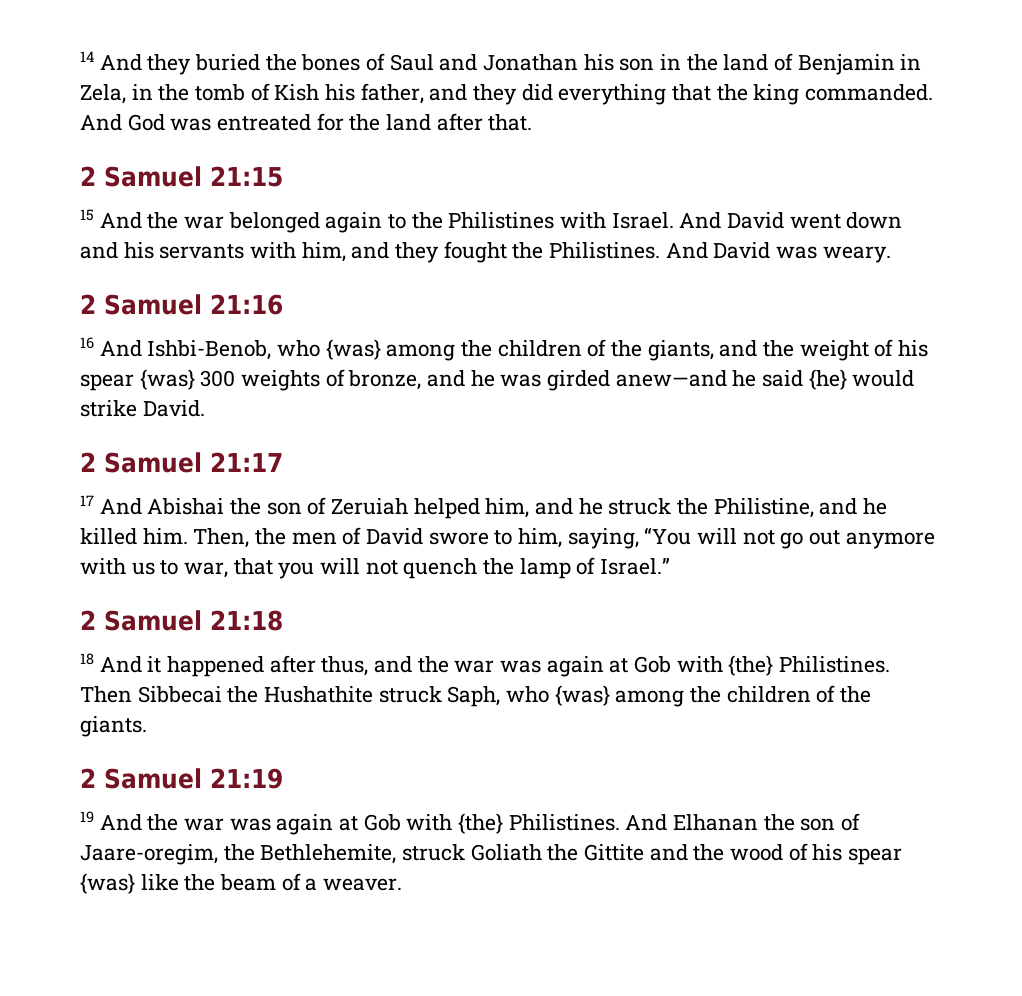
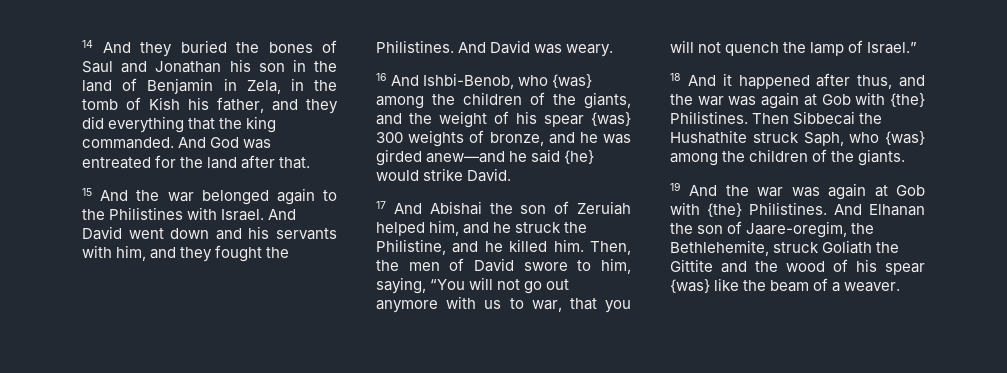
- 2 Samuel 21:15
- 2 Samuel 21:16
- 2 Samuel 21:17
- 2 Samuel 21:18
- 2 Samuel 21:19

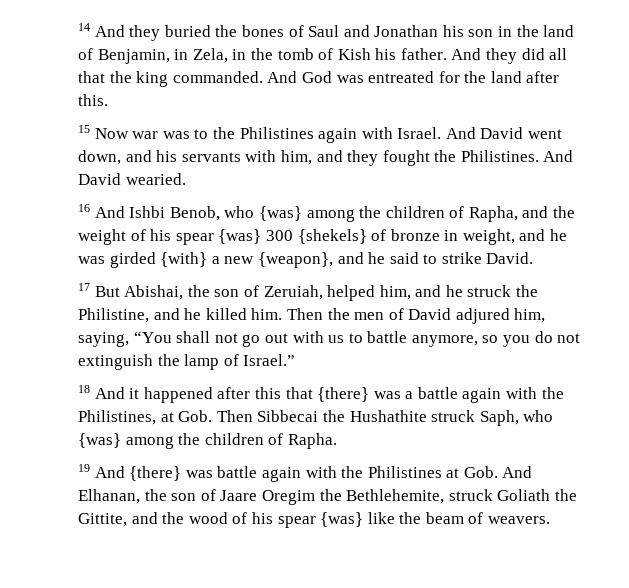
- 14 And they buried the bones of Saul and Jonathan his son in the land of Benjamin in Zela, in the tomb of Kish his father, and they did everything that the king commanded.
+ 14 And they buried the bones of Saul and Jonathan his son in the land of Benjamin, in Zela, in the tomb of Kish his father. And they did all that the king commanded.
- And God was entreated for the land after that.
+ And God was entreated for the land after this.
- 15 And the war belonged again to the Philistines with Israel.
+ 15 Now war was to the Philistines again with Israel.
- And David went down and his servants with him, and they fought the Philistines.
+ And David went down, and his servants with him, and they fought the Philistines.
- And David was weary.
+ And David wearied.
- 16 And Ishbi-Benob, who {was} among the children of the giants, and the weight of his spear {was} 300 weights of bronze, and he was girded anew—and he said {he} would strike David.
+ 16 And Ishbi Benob, who {was} among the children of Rapha, and the weight of his spear {was} 300 {shekels} of bronze in weight, and he was girded {with} a new {weapon}, and he said to strike David.
- 17 And Abishai the son of Zeruiah helped him, and he struck the Philistine, and he killed him.
+ 17 But Abishai, the son of Zeruiah, helped him, and he struck the Philistine, and he killed him.
- Then, the men of David swore to him, saying, “You will not go out anymore with us to war, that you will not quench the lamp of Israel.”
+ Then the men of David adjured him, saying, “You shall not go out with us to battle anymore, so you do not extinguish the lamp of Israel.”
- 18 And it happened after thus, and the war was again at Gob with {the} Philistines. Then Sibbecai the Hushathite struck Saph, who {was} among the children of the giants.
+ 18 And it happened after this that {there} was a battle again with the Philistines, at Gob. Then Sibbecai the Hushathite struck Saph, who {was} among the children of Rapha.
- 19 And the war was again at Gob with {the} Philistines. And Elhanan the son of Jaare-oregim, the Bethlehemite, struck Goliath the Gittite and the wood of his spear {was} like the beam of a weaver.
+ 19 And {there} was battle again with the Philistines at Gob. And Elhanan, the son of Jaare Oregim the Bethlehemite, struck Goliath the Gittite, and the wood of his spear {was} like the beam of weavers.

